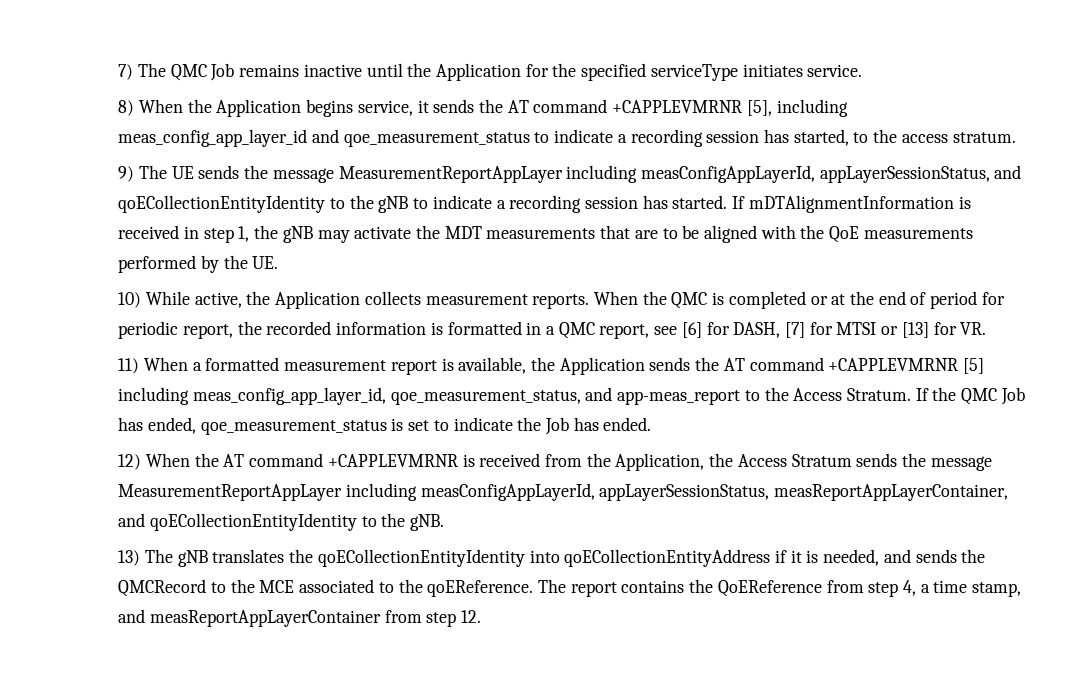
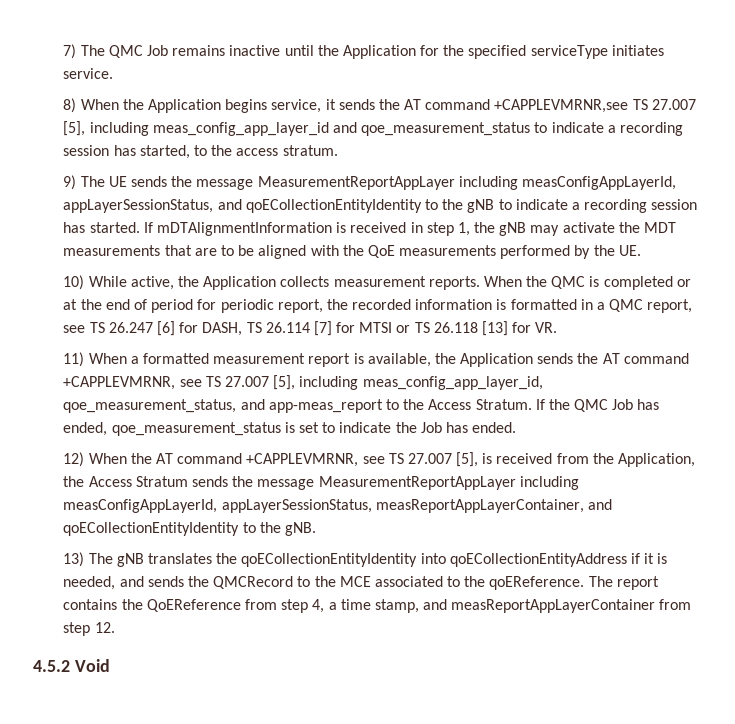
- 8) When the Application begins service, it sends the AT command +CAPPLEVMRNR [5], including meas_config_app_layer_id and qoe_measurement_status to indicate a recording session has started, to the access stratum.
+ 8) When the Application begins service, it sends the AT command +CAPPLEVMRNR,see TS 27.007 [5], including meas_config_app_layer_id and qoe_measurement_status to indicate a recording session has started, to the access stratum.
- When the QMC is completed or at the end of period for periodic report, the recorded information is formatted in a QMC report, see [6] for DASH, [7] for MTSI or [13] for VR.
+ When the QMC is completed or at the end of period for periodic report, the recorded information is formatted in a QMC report, see TS 26.247 [6] for DASH, TS 26.114 [7] for MTSI or TS 26.118 [13] for VR.
- 11) When a formatted measurement report is available, the Application sends the AT command +CAPPLEVMRNR [5] including meas_config_app_layer_id, qoe_measurement_status, and app-meas_report to the Access Stratum.
+ 11) When a formatted measurement report is available, the Application sends the AT command +CAPPLEVMRNR, see TS 27.007 [5], including meas_config_app_layer_id, qoe_measurement_status, and app-meas_report to the Access Stratum.
- 12) When the AT command +CAPPLEVMRNR is received from the Application, the Access Stratum sends the message MeasurementReportAppLayer including measConfigAppLayerId, appLayerSessionStatus, measReportAppLayerContainer, and qoECollectionEntityIdentity to the gNB.
+ 12) When the AT command +CAPPLEVMRNR, see TS 27.007 [5], is received from the Application, the Access Stratum sends the message MeasurementReportAppLayer including measConfigAppLayerId, appLayerSessionStatus, measReportAppLayerContainer, and qoECollectionEntityIdentity to the gNB.
+ 4.5.2 Void

